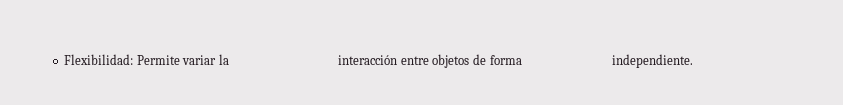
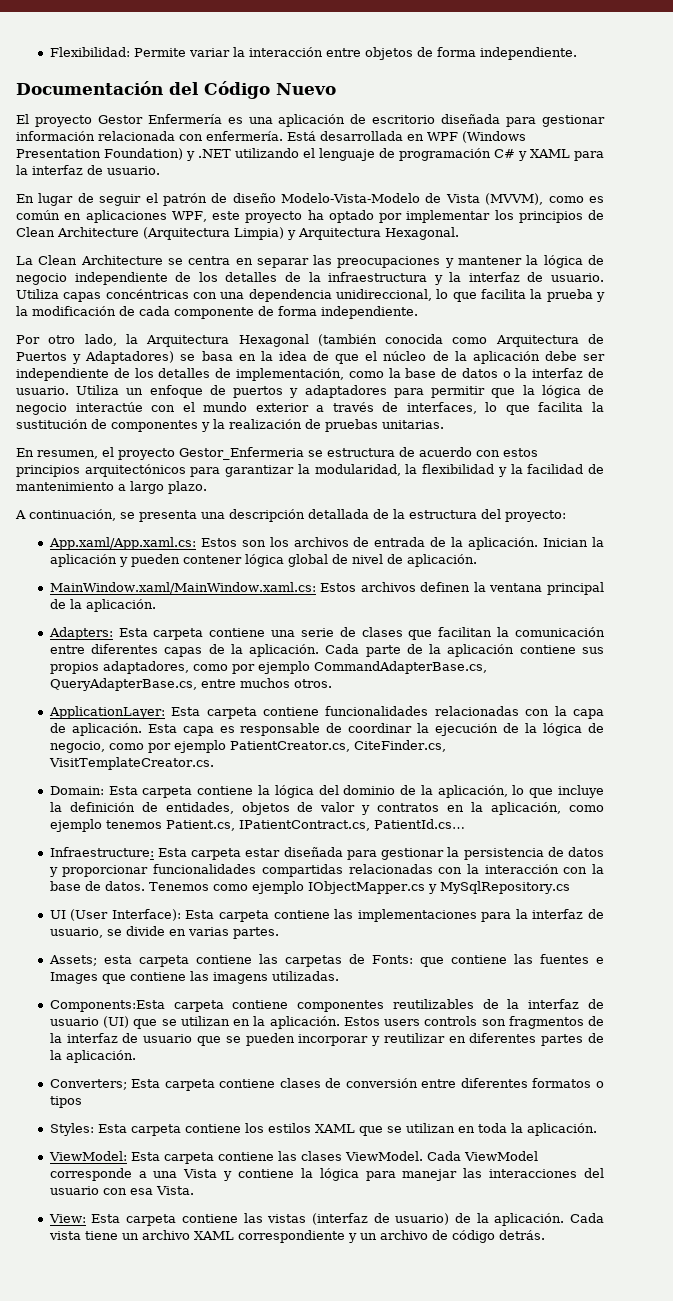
+ Documentación del Código Nuevo
+ El proyecto Gestor Enfermería es una aplicación de escritorio diseñada para gestionar información relacionada con enfermería. Está desarrollada en WPF (Windows Presentation Foundation) y .NET utilizando el lenguaje de programación C# y XAML para la interfaz de usuario.
+ En lugar de seguir el patrón de diseño Modelo-Vista-Modelo de Vista (MVVM), como es común en aplicaciones WPF, este proyecto ha optado por implementar los principios de Clean Architecture (Arquitectura Limpia) y Arquitectura Hexagonal.
+ La Clean Architecture se centra en separar las preocupaciones y mantener la lógica de negocio independiente de los detalles de la infraestructura y la interfaz de usuario. Utiliza capas concéntricas con una dependencia unidireccional, lo que facilita la prueba y la modificación de cada componente de forma independiente.
+ Por otro lado, la Arquitectura Hexagonal (también conocida como Arquitectura de Puertos y Adaptadores) se basa en la idea de que el núcleo de la aplicación debe ser independiente de los detalles de implementación, como la base de datos o la interfaz de usuario. Utiliza un enfoque de puertos y adaptadores para permitir que la lógica de negocio interactúe con el mundo exterior a través de interfaces, lo que facilita la sustitución de componentes y la realización de pruebas unitarias.
+ En resumen, el proyecto Gestor_Enfermeria se estructura de acuerdo con estos principios arquitectónicos para garantizar la modularidad, la flexibilidad y la facilidad de mantenimiento a largo plazo.
+ A continuación, se presenta una descripción detallada de la estructura del proyecto:
+ App.xaml/App.xaml.cs: Estos son los archivos de entrada de la aplicación. Inician la aplicación y pueden contener lógica global de nivel de aplicación.
+ MainWindow.xaml/MainWindow.xaml.cs: Estos archivos definen la ventana principal de la aplicación.
+ Adapters: Esta carpeta contiene una serie de clases que facilitan la comunicación entre diferentes capas de la aplicación. Cada parte de la aplicación contiene sus propios adaptadores, como por ejemplo CommandAdapterBase.cs, QueryAdapterBase.cs, entre muchos otros.
+ ApplicationLayer: Esta carpeta contiene funcionalidades relacionadas con la capa de aplicación. Esta capa es responsable de coordinar la ejecución de la lógica de negocio, como por ejemplo PatientCreator.cs, CiteFinder.cs, VisitTemplateCreator.cs.
+ Domain: Esta carpeta contiene la lógica del dominio de la aplicación, lo que incluye la definición de entidades, objetos de valor y contratos en la aplicación, como ejemplo tenemos Patient.cs, IPatientContract.cs, PatientId.cs…
+ Infraestructure: Esta carpeta estar diseñada para gestionar la persistencia de datos y proporcionar funcionalidades compartidas relacionadas con la interacción con la base de datos. Tenemos como ejemplo IObjectMapper.cs y MySqlRepository.cs
+ UI (User Interface): Esta carpeta contiene las implementaciones para la interfaz de usuario, se divide en varias partes.
+ Assets; esta carpeta contiene las carpetas de Fonts: que contiene las fuentes e Images que contiene las imagens utilizadas.
+ Components:Esta carpeta contiene componentes reutilizables de la interfaz de usuario (UI) que se utilizan en la aplicación. Estos users controls son fragmentos de la interfaz de usuario que se pueden incorporar y reutilizar en diferentes partes de la aplicación.
+ Converters; Esta carpeta contiene clases de conversión entre diferentes formatos o tipos
+ Styles: Esta carpeta contiene los estilos XAML que se utilizan en toda la aplicación.
+ ViewModel: Esta carpeta contiene las clases ViewModel. Cada ViewModel corresponde a una Vista y contiene la lógica para manejar las interacciones del usuario con esa Vista.
+ View: Esta carpeta contiene las vistas (interfaz de usuario) de la aplicación. Cada vista tiene un archivo XAML correspondiente y un archivo de código detrás.

